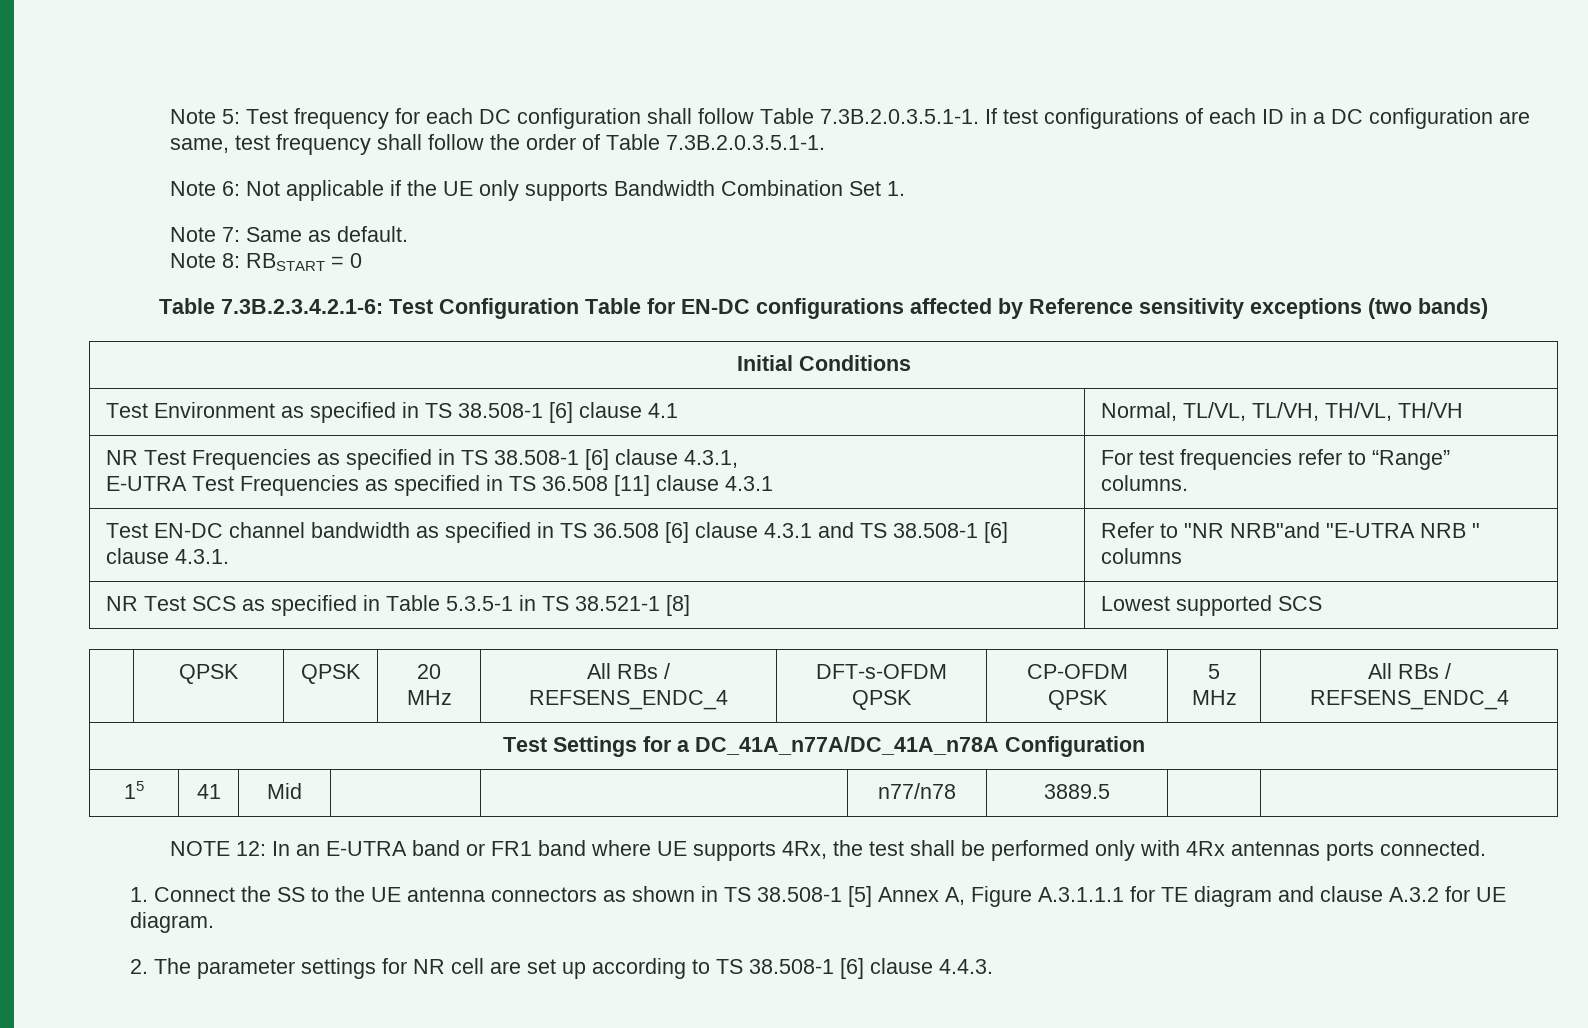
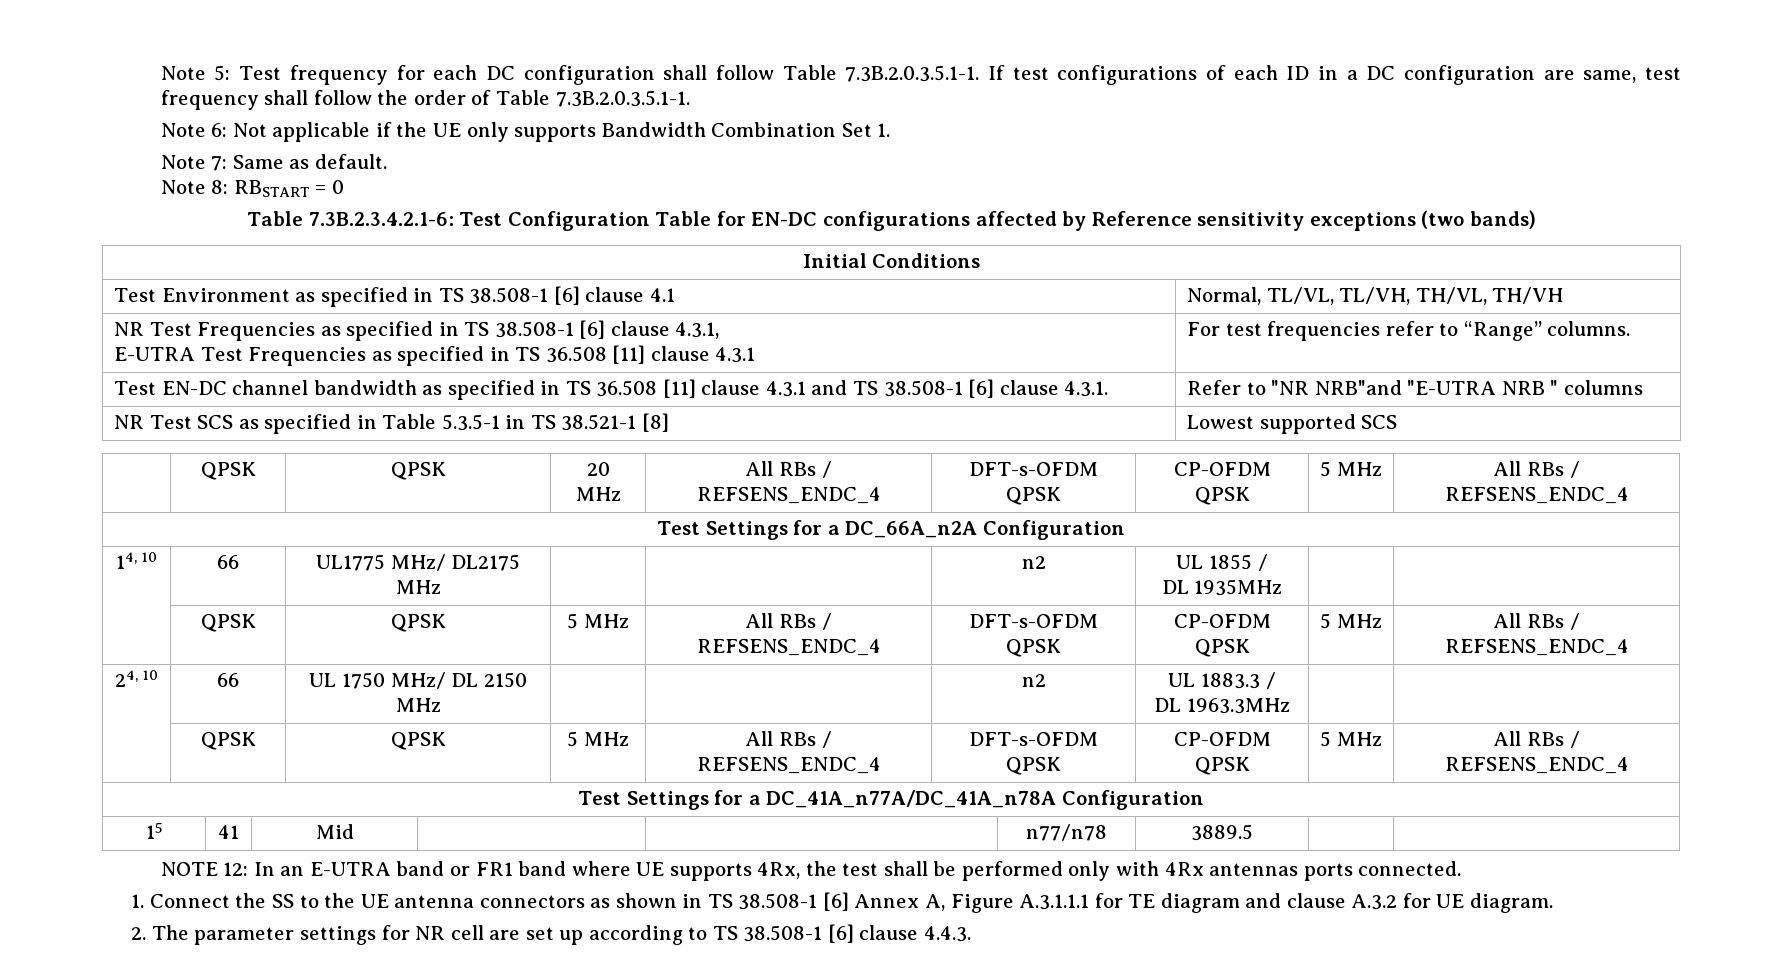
- Test EN-DC channel bandwidth as specified in TS 36.508 [6] clause 4.3.1 and TS 38.508-1 [6] clause 4.3.1. | Refer to "NR NRB"and "E-UTRA NRB " columns
+ Test EN-DC channel bandwidth as specified in TS 36.508 [11] clause 4.3.1 and TS 38.508-1 [6] clause 4.3.1. | Refer to "NR NRB"and "E-UTRA NRB " columns
+ Test Settings for a DC_66A_n2A Configuration
+ 14, 10 | 66 | UL1775 MHz/ DL2175 MHz | | | n2 | UL 1855 /
+ DL 1935MHz | |
+ | QPSK | QPSK | 5 MHz | All RBs / REFSENS_ENDC_4 | DFT-s-OFDM QPSK | CP-OFDM QPSK | 5 MHz | All RBs / REFSENS_ENDC_4
+ 24, 10 | 66 | UL 1750 MHz/ DL 2150 MHz | | | n2 | UL 1883.3 /
+ DL 1963.3MHz | |
+ | QPSK | QPSK | 5 MHz | All RBs / REFSENS_ENDC_4 | DFT-s-OFDM QPSK | CP-OFDM QPSK | 5 MHz | All RBs / REFSENS_ENDC_4
- 1. Connect the SS to the UE antenna connectors as shown in TS 38.508-1 [5] Annex A, Figure A.3.1.1.1 for TE diagram and clause A.3.2 for UE diagram.
+ 1. Connect the SS to the UE antenna connectors as shown in TS 38.508-1 [6] Annex A, Figure A.3.1.1.1 for TE diagram and clause A.3.2 for UE diagram.

